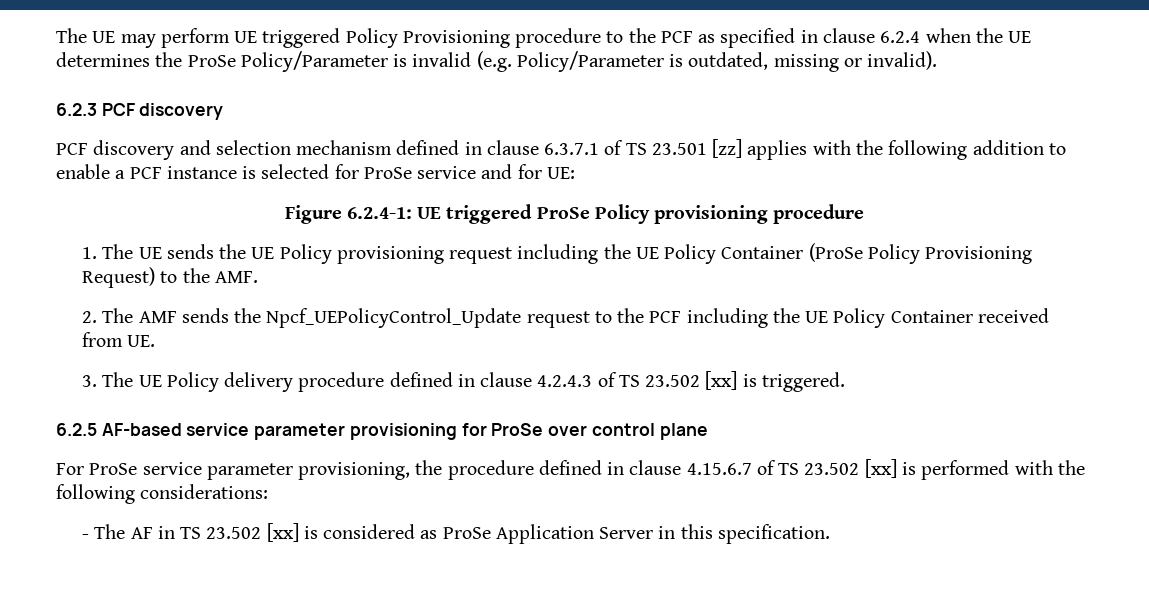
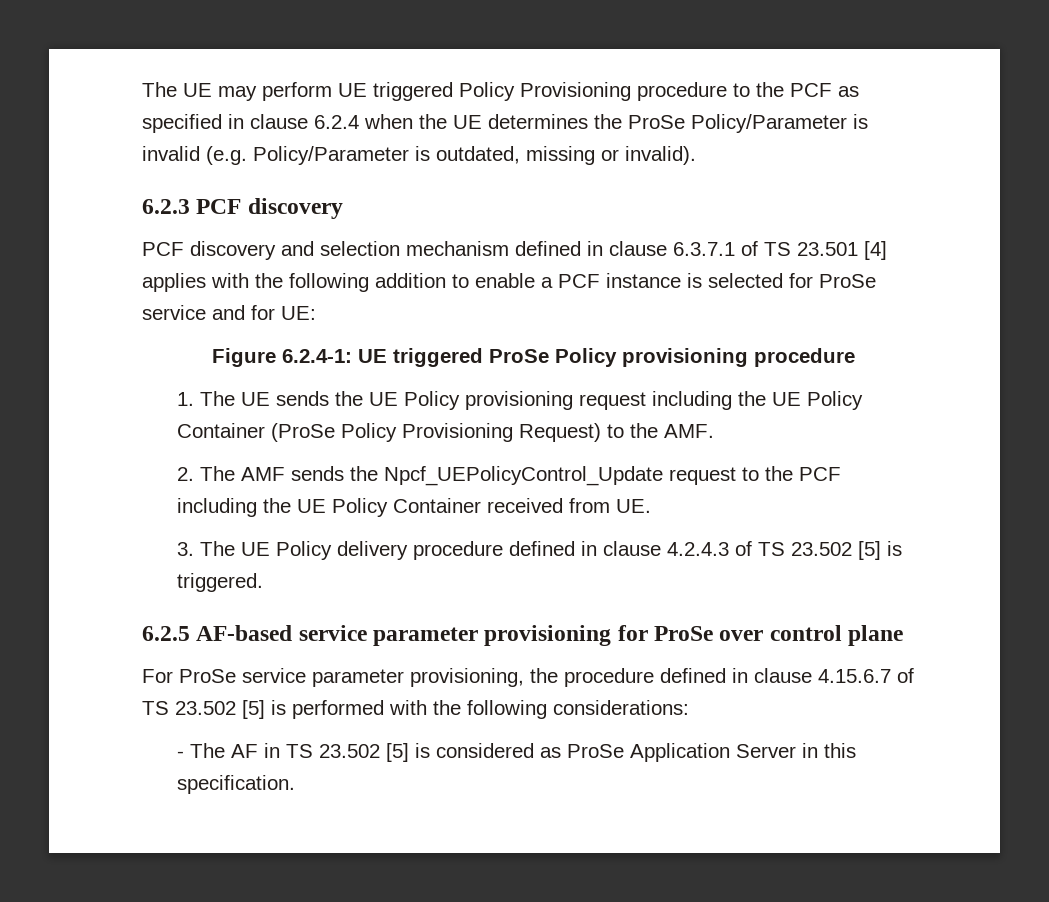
- PCF discovery and selection mechanism defined in clause 6.3.7.1 of TS 23.501 [zz] applies with the following addition to enable a PCF instance is selected for ProSe service and for UE:
+ PCF discovery and selection mechanism defined in clause 6.3.7.1 of TS 23.501 [4] applies with the following addition to enable a PCF instance is selected for ProSe service and for UE:
- 3. The UE Policy delivery procedure defined in clause 4.2.4.3 of TS 23.502 [xx] is triggered.
+ 3. The UE Policy delivery procedure defined in clause 4.2.4.3 of TS 23.502 [5] is triggered.
- For ProSe service parameter provisioning, the procedure defined in clause 4.15.6.7 of TS 23.502 [xx] is performed with the following considerations:
+ For ProSe service parameter provisioning, the procedure defined in clause 4.15.6.7 of TS 23.502 [5] is performed with the following considerations:
- - The AF in TS 23.502 [xx] is considered as ProSe Application Server in this specification.
+ - The AF in TS 23.502 [5] is considered as ProSe Application Server in this specification.

